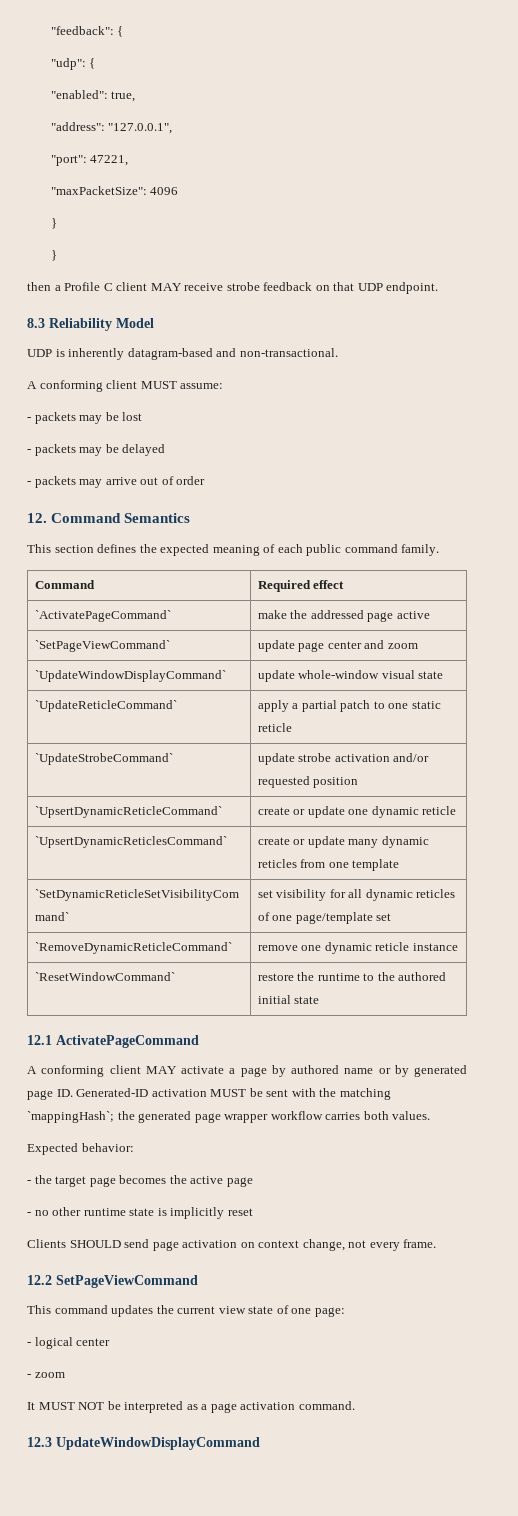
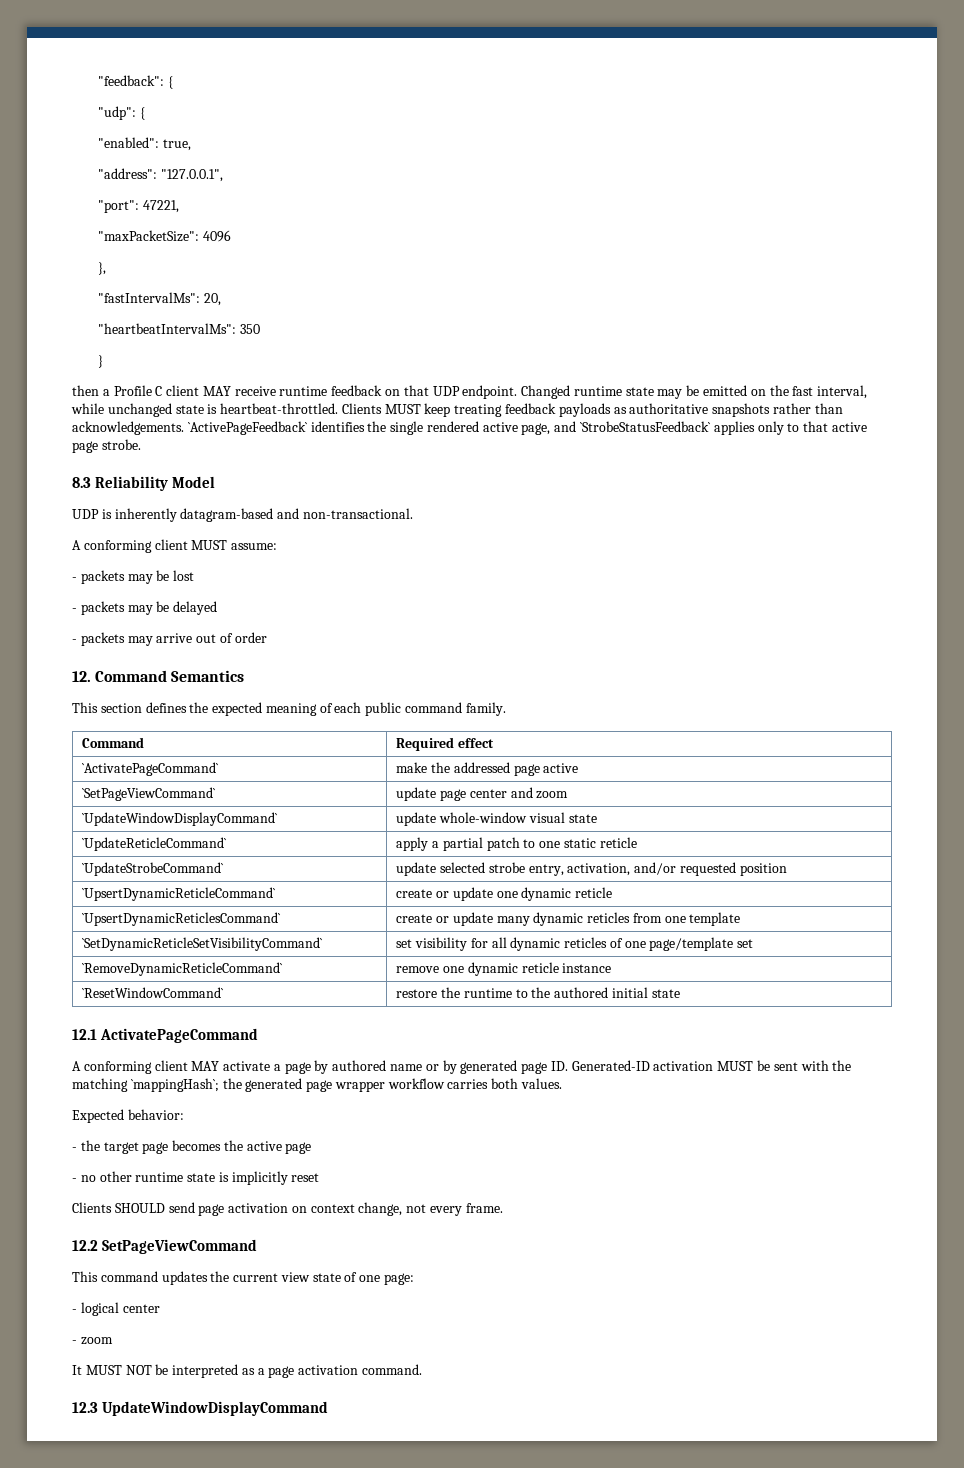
  "maxPacketSize": 4096
- }
+ },
+ "fastIntervalMs": 20,
+ "heartbeatIntervalMs": 350
- then a Profile C client MAY receive strobe feedback on that UDP endpoint.
+ then a Profile C client MAY receive runtime feedback on that UDP endpoint. Changed runtime state may be emitted on the fast interval, while unchanged state is heartbeat-throttled. Clients MUST keep treating feedback payloads as authoritative snapshots rather than acknowledgements. `ActivePageFeedback` identifies the single rendered active page, and `StrobeStatusFeedback` applies only to that active page strobe.
- `UpdateStrobeCommand` | update strobe activation and/or requested position
+ `UpdateStrobeCommand` | update selected strobe entry, activation, and/or requested position

